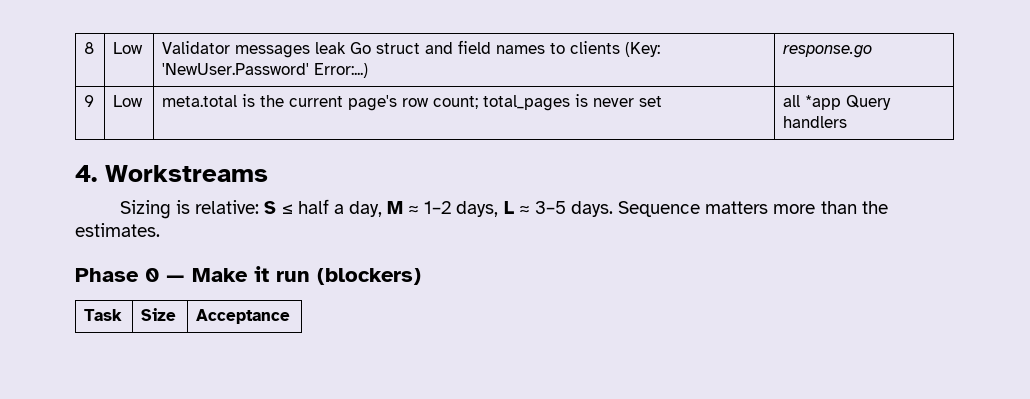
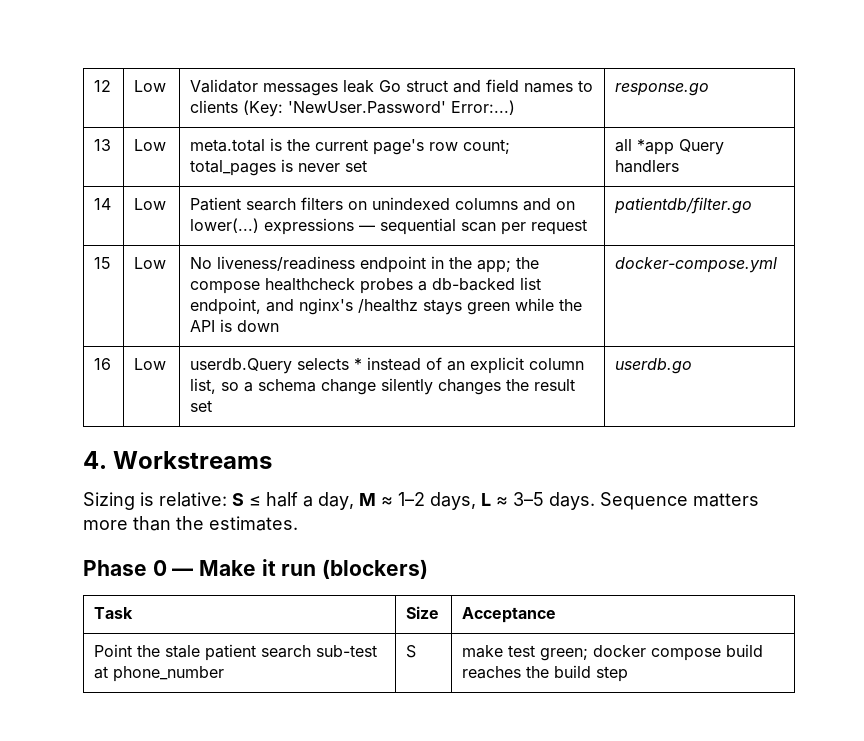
- 8 | Low | Validator messages leak Go struct and field names to clients (Key: 'NewUser.Password' Error:...) | response.go
+ 12 | Low | Validator messages leak Go struct and field names to clients (Key: 'NewUser.Password' Error:...) | response.go
- 9 | Low | meta.total is the current page's row count; total_pages is never set | all *app Query handlers
+ 13 | Low | meta.total is the current page's row count; total_pages is never set | all *app Query handlers
+ 14 | Low | Patient search filters on unindexed columns and on lower(...) expressions — sequential scan per request | patientdb/filter.go
+ 15 | Low | No liveness/readiness endpoint in the app; the compose healthcheck probes a db-backed list endpoint, and nginx's /healthz stays green while the API is down | docker-compose.yml
+ 16 | Low | userdb.Query selects * instead of an explicit column list, so a schema change silently changes the result set | userdb.go
+ Point the stale patient search sub-test at phone_number | S | make test green; docker compose build reaches the build step

